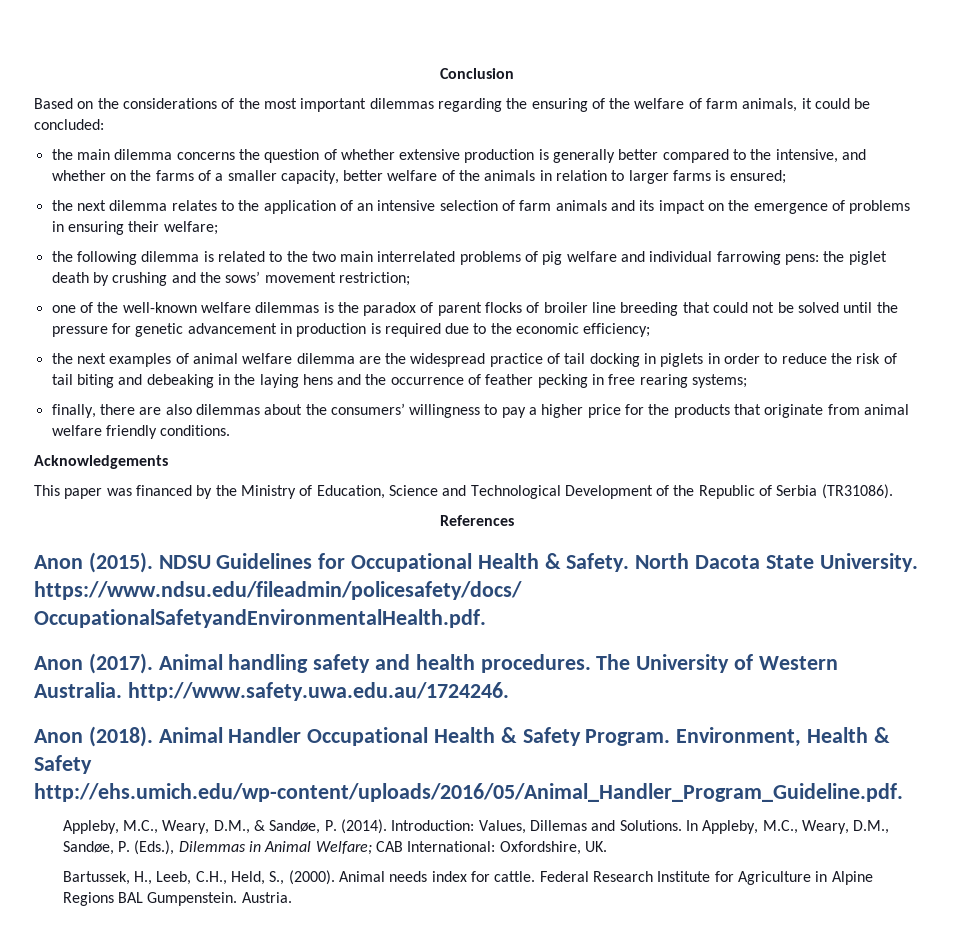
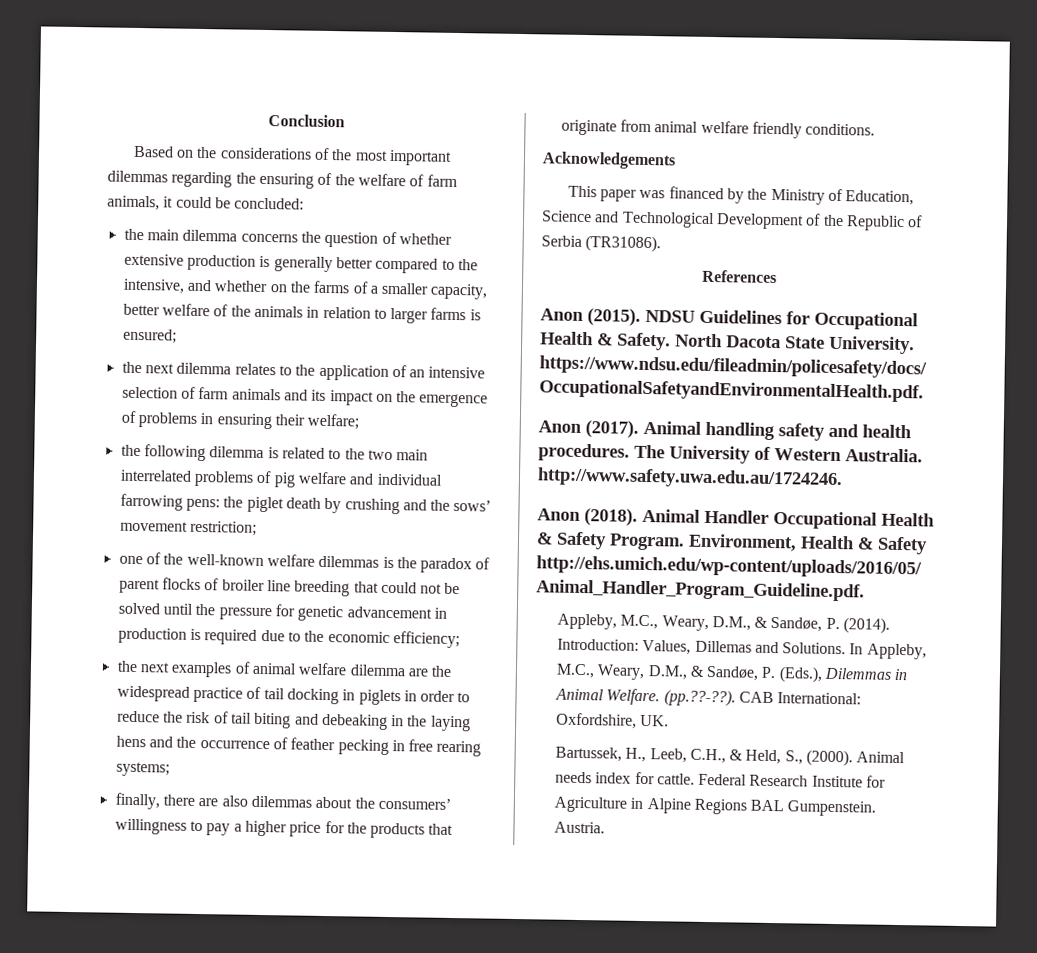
- In Appleby, M.C., Weary, D.M., Sandøe, P. (Eds.), Dilemmas in Animal Welfare; CAB International: Oxfordshire, UK.
+ In Appleby, M.C., Weary, D.M., & Sandøe, P. (Eds.), Dilemmas in Animal Welfare. (pp.??-??). CAB International: Oxfordshire, UK.
- Bartussek, H., Leeb, C.H., Held, S., (2000).
+ Bartussek, H., Leeb, C.H., & Held, S., (2000).

